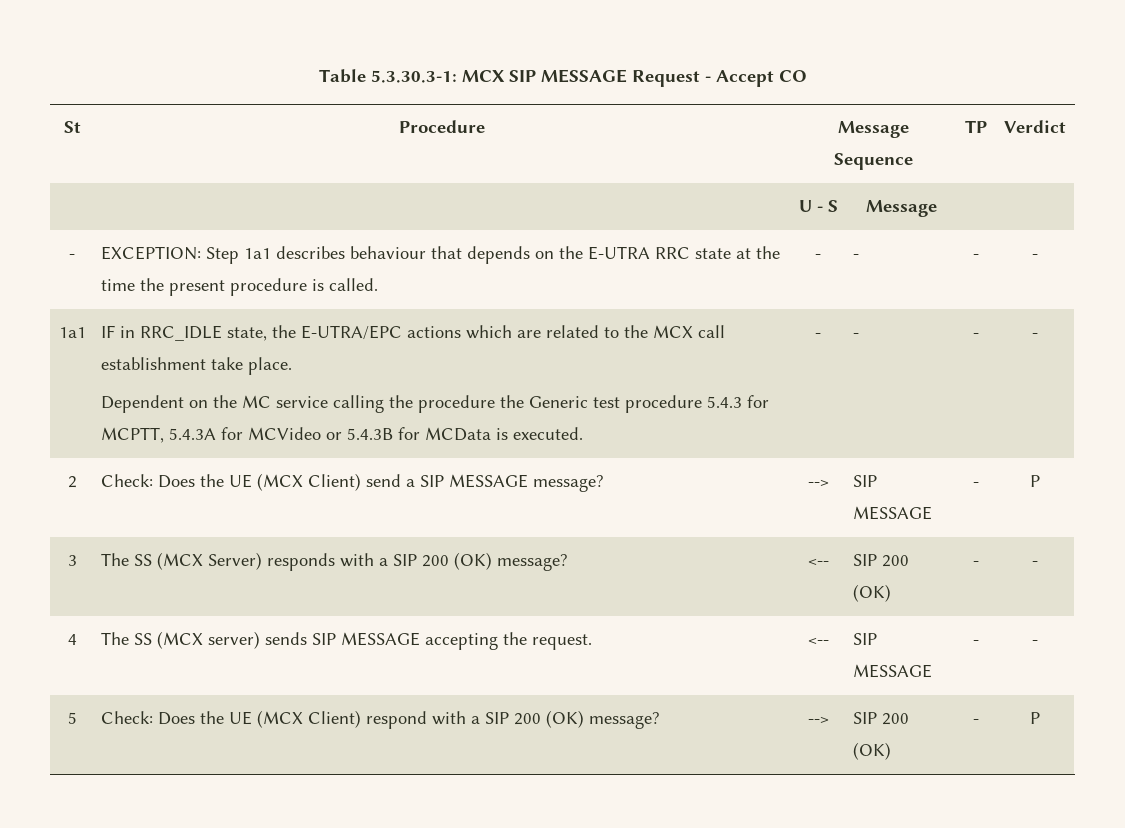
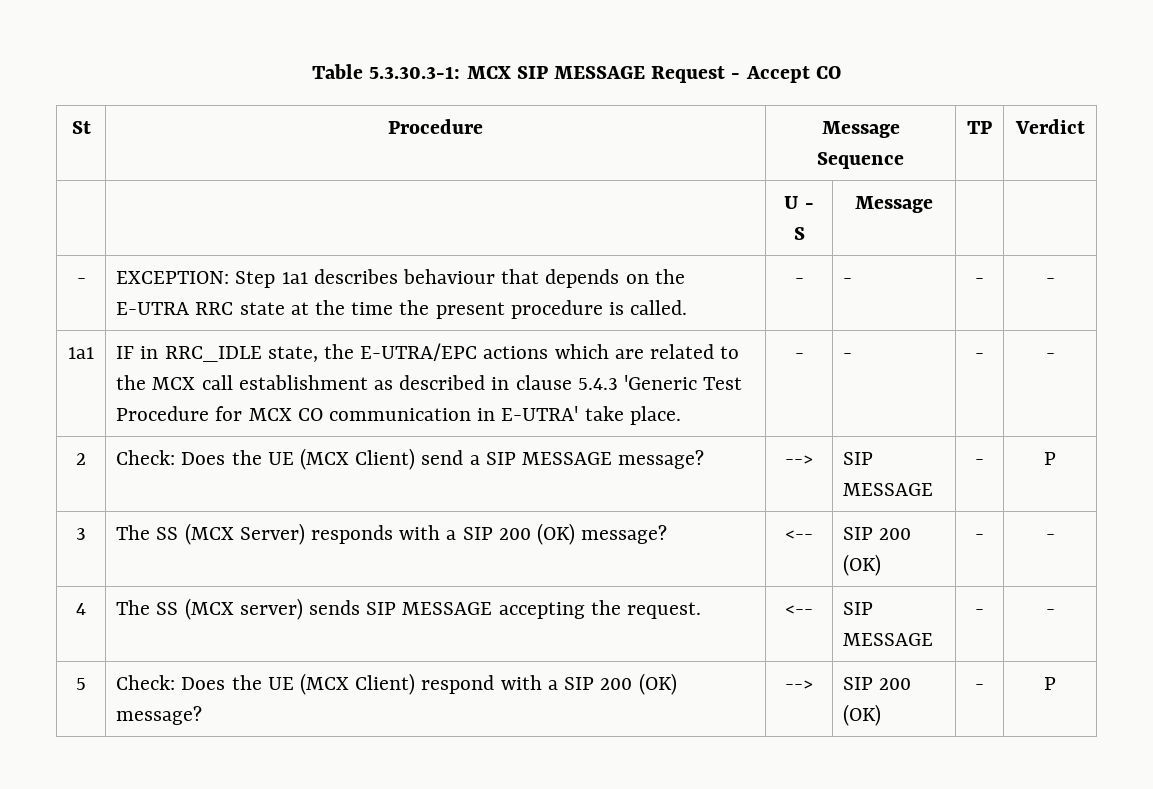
- IF in RRC_IDLE state, the E-UTRA/EPC actions which are related to the MCX call establishment take place.
- Dependent on the MC service calling the procedure the Generic test procedure 5.4.3 for MCPTT, 5.4.3A for MCVideo or 5.4.3B for MCData is executed.
+ IF in RRC_IDLE state, the E-UTRA/EPC actions which are related to the MCX call establishment as described in clause 5.4.3 'Generic Test Procedure for MCX CO communication in E-UTRA' take place.

